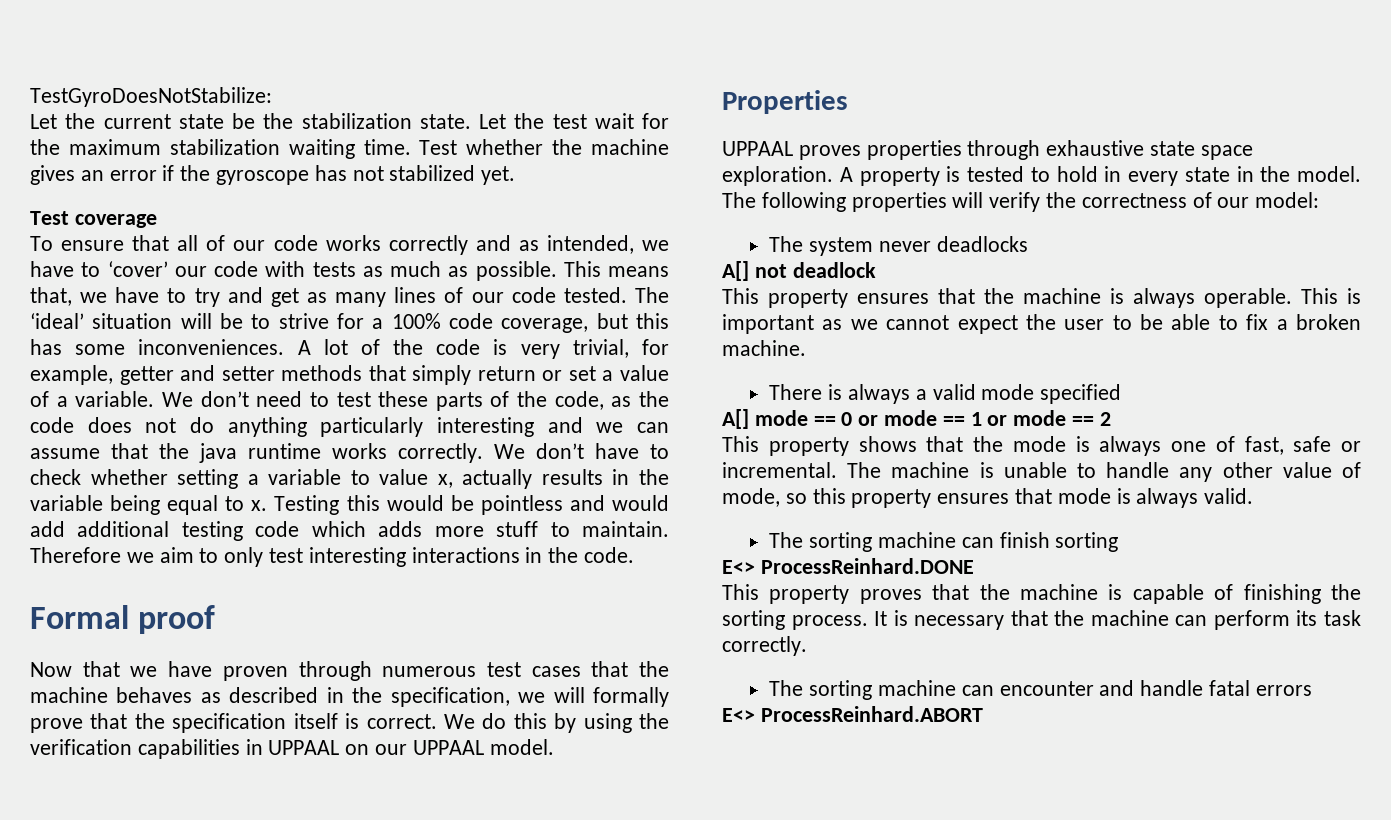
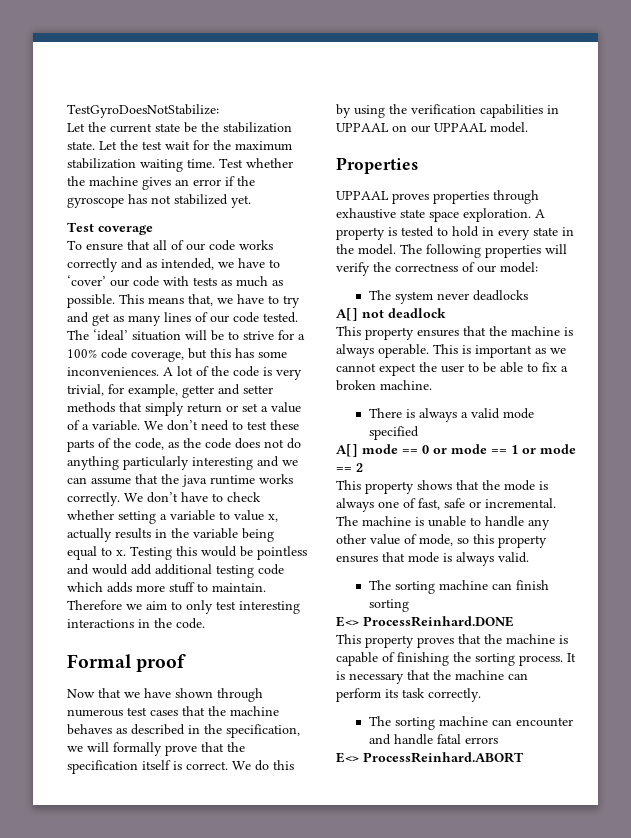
- Now that we have proven through numerous test cases that the machine behaves as described in the specification, we will formally prove that the specification itself is correct.
+ Now that we have shown through numerous test cases that the machine behaves as described in the specification, we will formally prove that the specification itself is correct.

